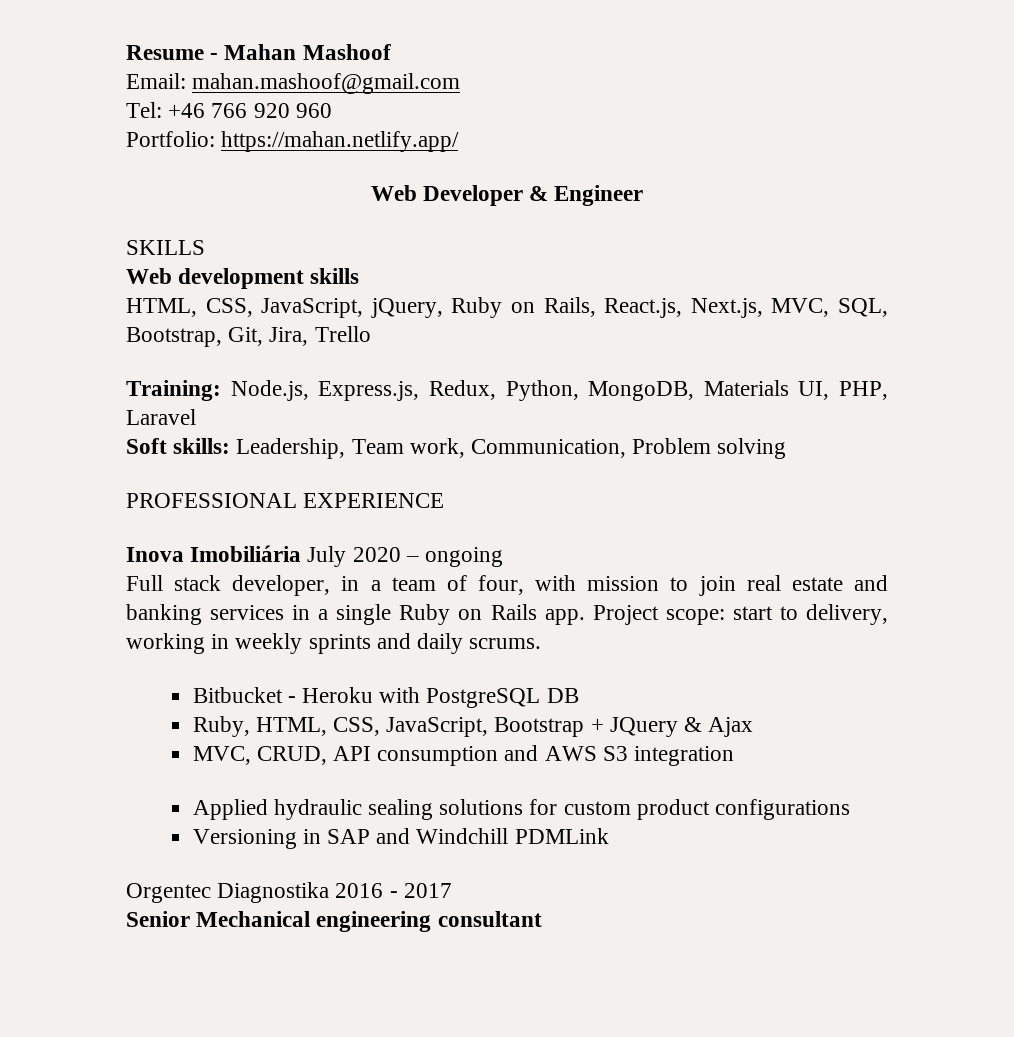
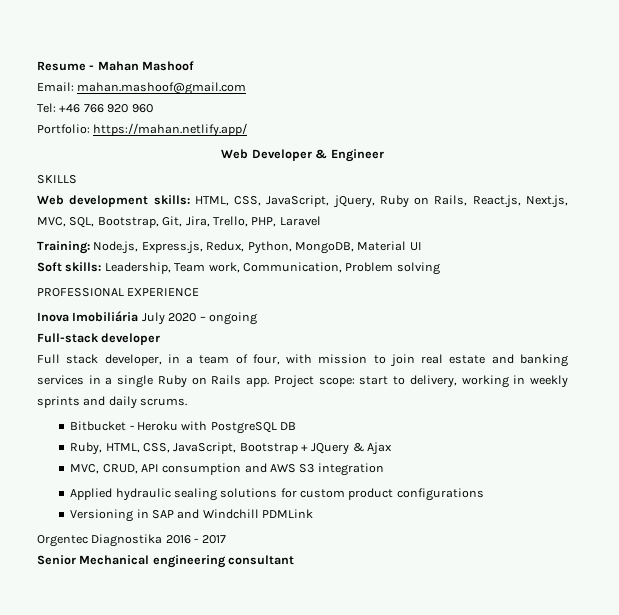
- Web development skills
- HTML, CSS, JavaScript, jQuery, Ruby on Rails, React.js, Next.js, MVC, SQL, Bootstrap, Git, Jira, Trello
+ Web development skills: HTML, CSS, JavaScript, jQuery, Ruby on Rails, React.js, Next.js, MVC, SQL, Bootstrap, Git, Jira, Trello, PHP, Laravel
- Training: Node.js, Express.js, Redux, Python, MongoDB, Materials UI, PHP, Laravel
+ Training: Node.js, Express.js, Redux, Python, MongoDB, Material UI
+ Full-stack developer

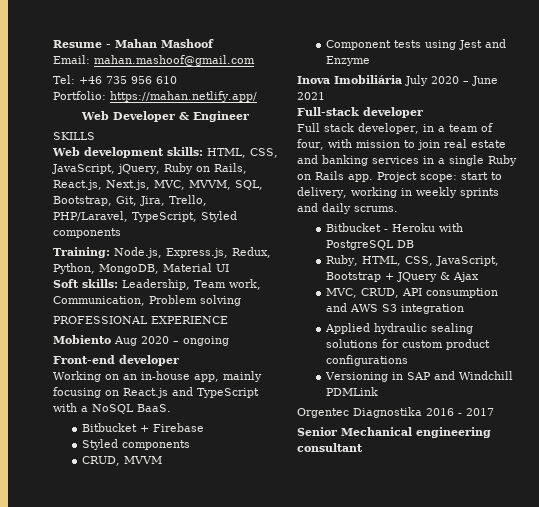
- Tel: +46 766 920 960
+ Tel: +46 735 956 610
- Web development skills: HTML, CSS, JavaScript, jQuery, Ruby on Rails, React.js, Next.js, MVC, SQL, Bootstrap, Git, Jira, Trello, PHP, Laravel
+ Web development skills: HTML, CSS, JavaScript, jQuery, Ruby on Rails, React.js, Next.js, MVC, MVVM, SQL, Bootstrap, Git, Jira, Trello, PHP/Laravel, TypeScript, Styled components
+ Mobiento Aug 2020 – ongoing
+ Front-end developer
+ Working on an in-house app, mainly focusing on React.js and TypeScript with a NoSQL BaaS.
+ Bitbucket + Firebase
+ Styled components
+ CRUD, MVVM
+ Component tests using Jest and Enzyme
- Inova Imobiliária July 2020 – ongoing
+ Inova Imobiliária July 2020 – June 2021

